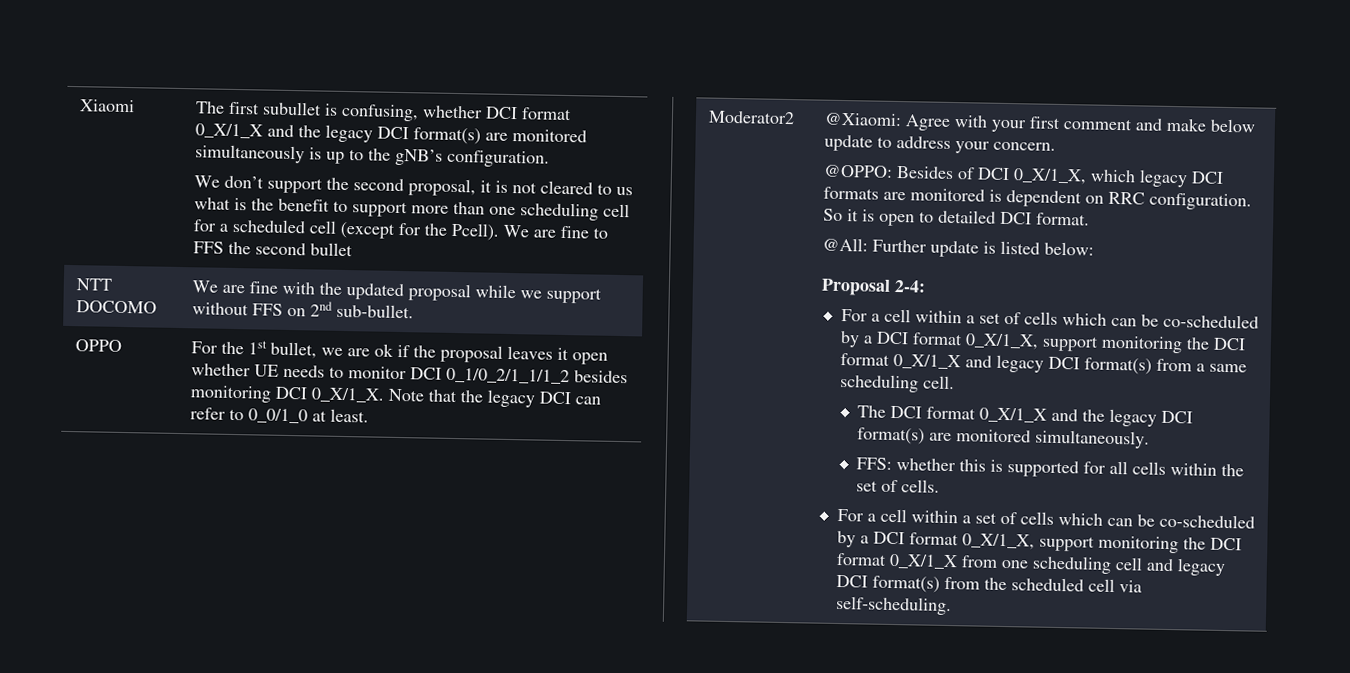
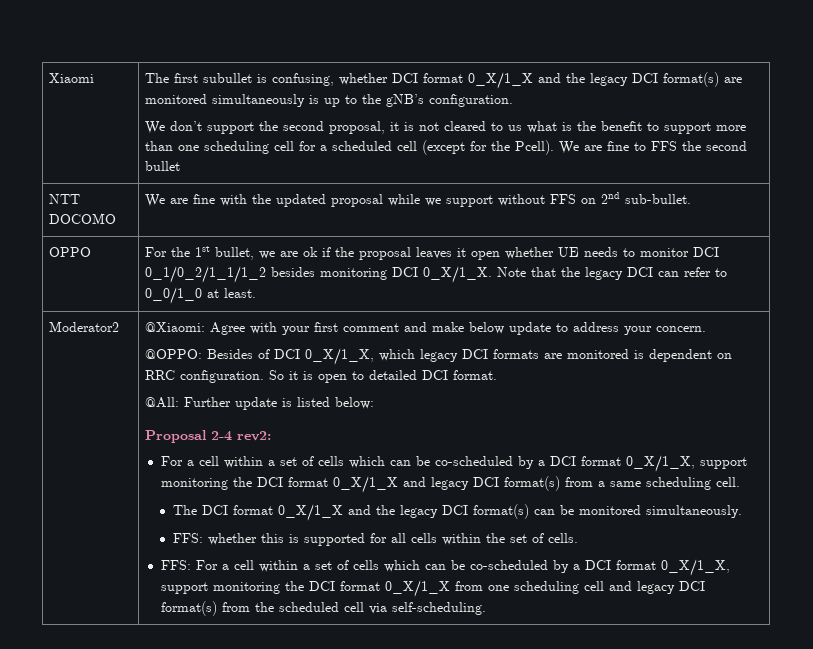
- Proposal 2-4:
+ Proposal 2-4 rev2:
- The DCI format 0_X/1_X and the legacy DCI format(s) are monitored simultaneously.
+ The DCI format 0_X/1_X and the legacy DCI format(s) can be monitored simultaneously.
- For a cell within a set of cells which can be co-scheduled by a DCI format 0_X/1_X, support monitoring the DCI format 0_X/1_X from one scheduling cell and legacy DCI format(s) from the scheduled cell via self-scheduling.
+ FFS: For a cell within a set of cells which can be co-scheduled by a DCI format 0_X/1_X, support monitoring the DCI format 0_X/1_X from one scheduling cell and legacy DCI format(s) from the scheduled cell via self-scheduling.

